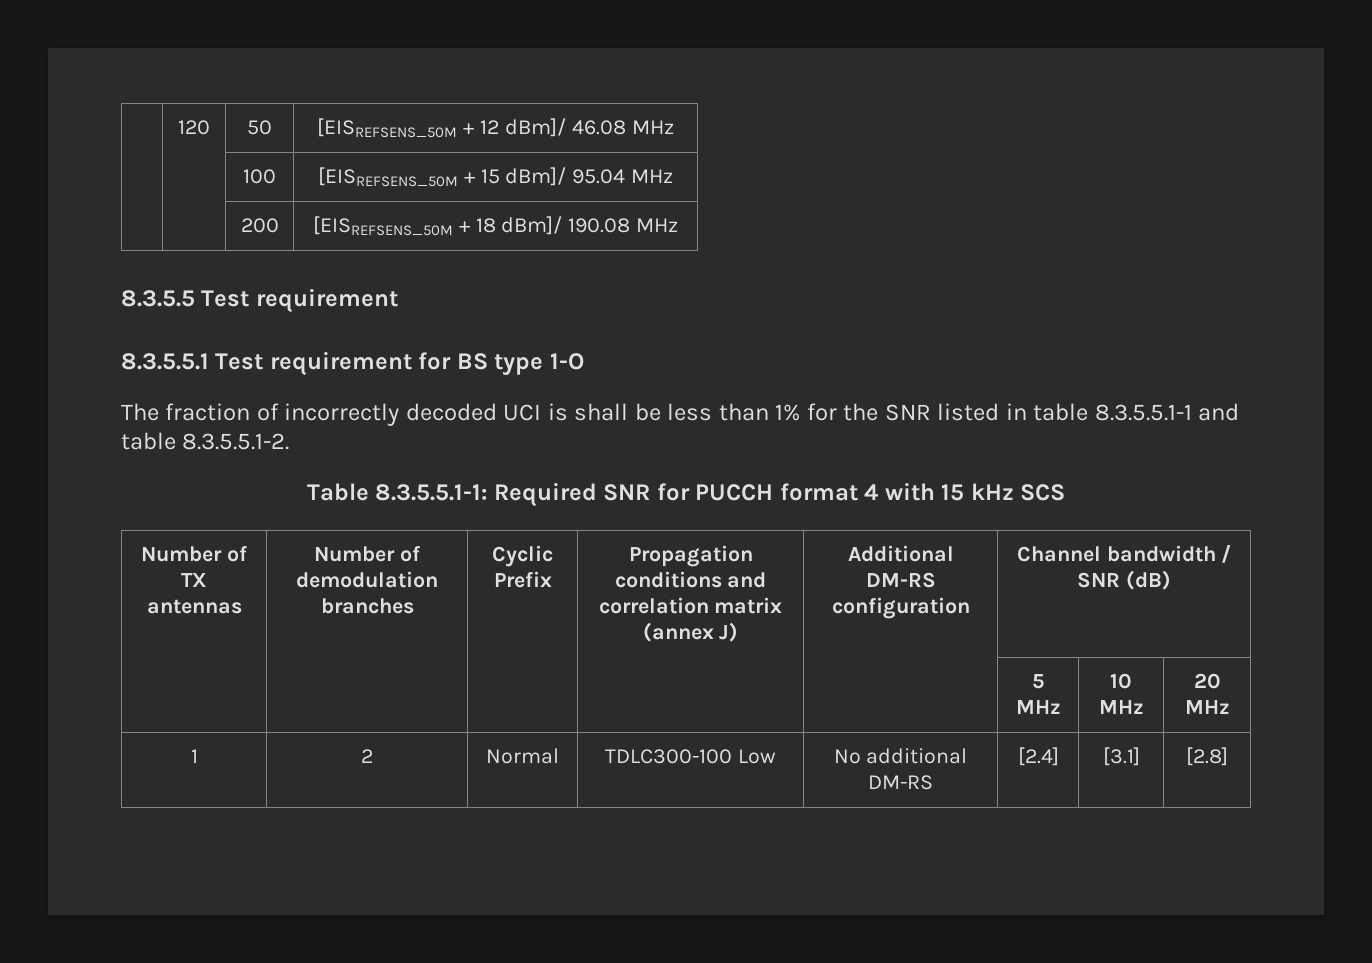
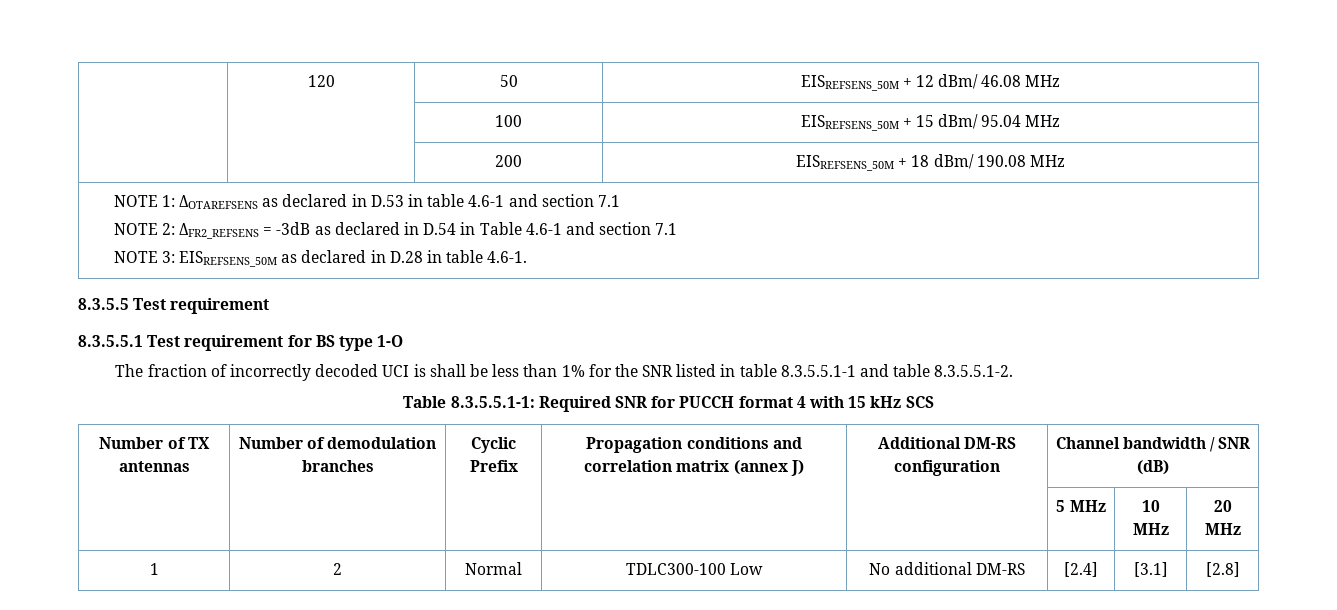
- | 120 | 50 | [EISREFSENS_50M + 12 dBm]/ 46.08 MHz
+ | 120 | 50 | EISREFSENS_50M + 12 dBm/ 46.08 MHz
- | | 100 | [EISREFSENS_50M + 15 dBm]/ 95.04 MHz
+ | | 100 | EISREFSENS_50M + 15 dBm/ 95.04 MHz
- | | 200 | [EISREFSENS_50M + 18 dBm]/ 190.08 MHz
+ | | 200 | EISREFSENS_50M + 18 dBm/ 190.08 MHz
+ NOTE 1: ΔOTAREFSENS as declared in D.53 in table 4.6-1 and section 7.1
+ NOTE 2: ΔFR2_REFSENS = -3dB as declared in D.54 in Table 4.6-1 and section 7.1
+ NOTE 3: EISREFSENS_50M as declared in D.28 in table 4.6-1.

